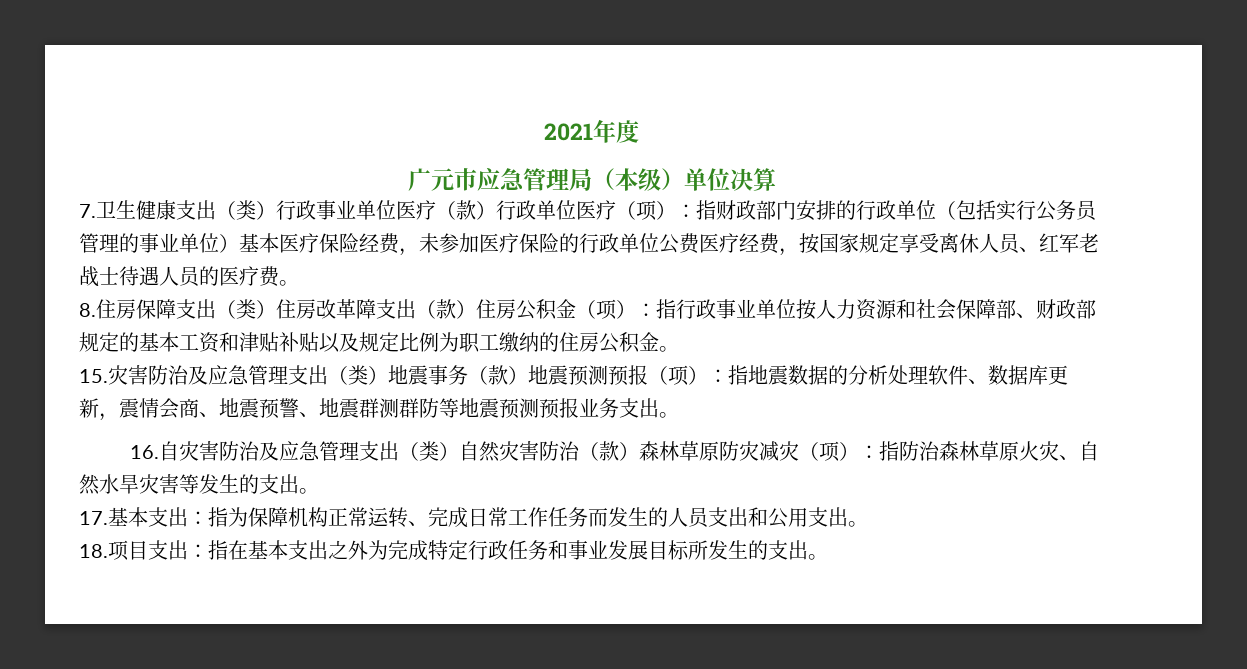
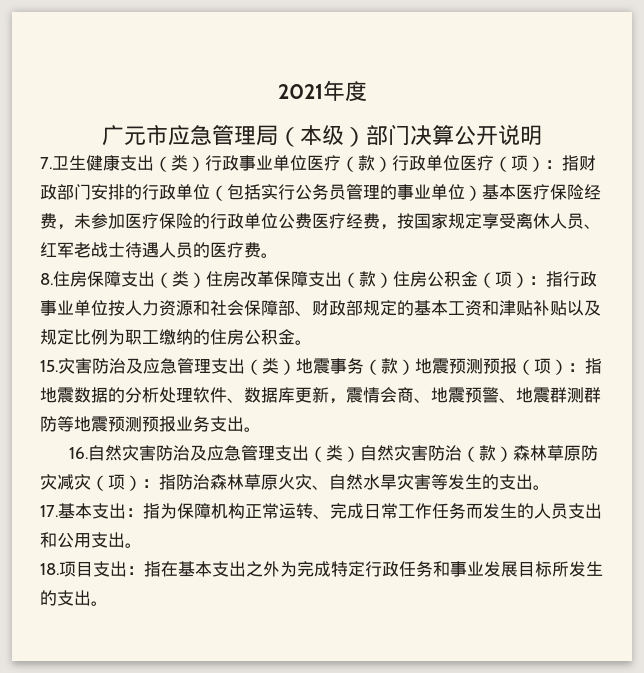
- 广元市应急管理局（本级）单位决算
+ 广元市应急管理局（本级）部门决算公开说明
- 8.住房保障支出（类）住房改革障支出（款）住房公积金（项）：指行政事业单位按人力资源和社会保障部、财政部规定的基本工资和津贴补贴以及规定比例为职工缴纳的住房公积金。
+ 8.住房保障支出（类）住房改革保障支出（款）住房公积金（项）：指行政事业单位按人力资源和社会保障部、财政部规定的基本工资和津贴补贴以及规定比例为职工缴纳的住房公积金。
- 16.自灾害防治及应急管理支出（类）自然灾害防治（款）森林草原防灾减灾（项）：指防治森林草原火灾、自然水旱灾害等发生的支出。
+ 16.自然灾害防治及应急管理支出（类）自然灾害防治（款）森林草原防灾减灾（项）：指防治森林草原火灾、自然水旱灾害等发生的支出。

